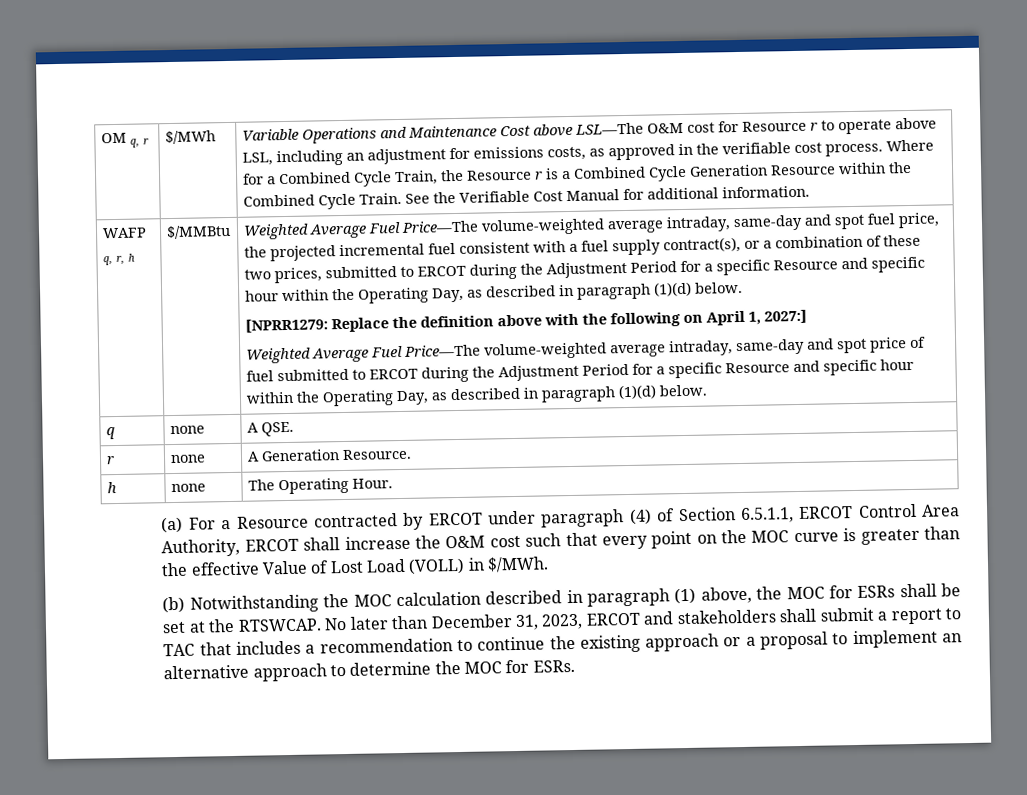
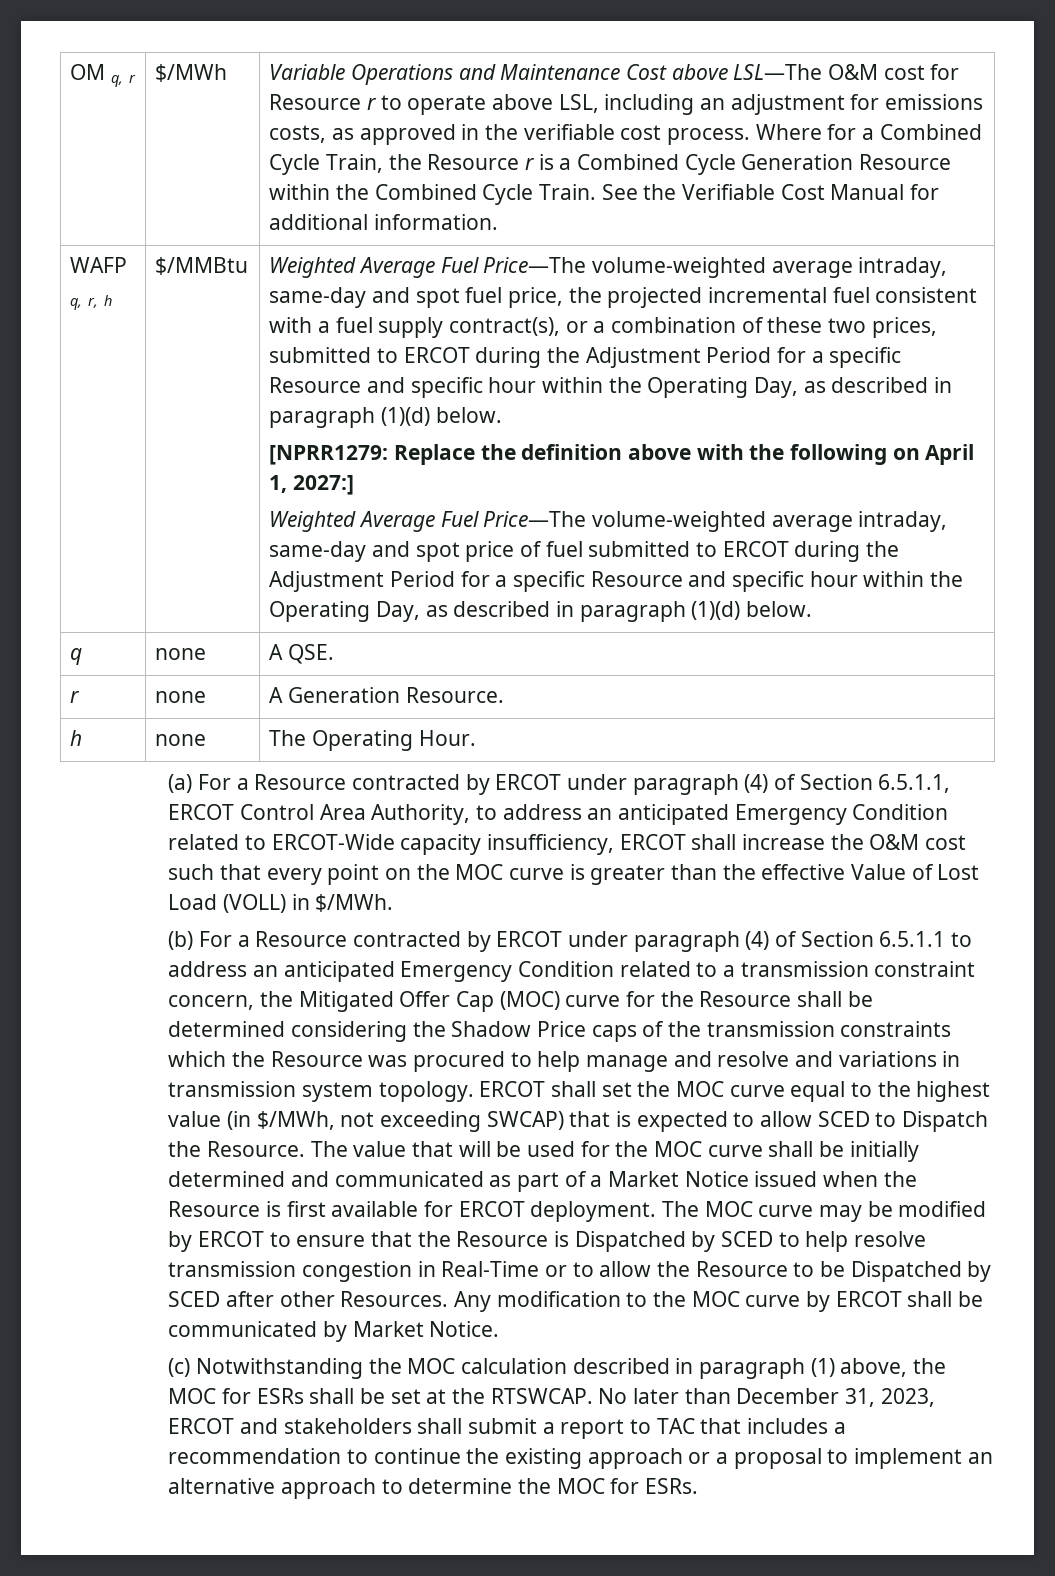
- (a) For a Resource contracted by ERCOT under paragraph (4) of Section 6.5.1.1, ERCOT Control Area Authority, ERCOT shall increase the O&M cost such that every point on the MOC curve is greater than the effective Value of Lost Load (VOLL) in $/MWh.
+ (a) For a Resource contracted by ERCOT under paragraph (4) of Section 6.5.1.1, ERCOT Control Area Authority, to address an anticipated Emergency Condition related to ERCOT-Wide capacity insufficiency, ERCOT shall increase the O&M cost such that every point on the MOC curve is greater than the effective Value of Lost Load (VOLL) in $/MWh.
- (b) Notwithstanding the MOC calculation described in paragraph (1) above, the MOC for ESRs shall be set at the RTSWCAP.
+ (b) For a Resource contracted by ERCOT under paragraph (4) of Section 6.5.1.1 to address an anticipated Emergency Condition related to a transmission constraint concern, the Mitigated Offer Cap (MOC) curve for the Resource shall be determined considering the Shadow Price caps of the transmission constraints which the Resource was procured to help manage and resolve and variations in transmission system topology. ERCOT shall set the MOC curve equal to the highest value (in $/MWh, not exceeding SWCAP) that is expected to allow SCED to Dispatch the Resource. The value that will be used for the MOC curve shall be initially determined and communicated as part of a Market Notice issued when the Resource is first available for ERCOT deployment. The MOC curve may be modified by ERCOT to ensure that the Resource is Dispatched by SCED to help resolve transmission congestion in Real-Time or to allow the Resource to be Dispatched by SCED after other Resources. Any modification to the MOC curve by ERCOT shall be communicated by Market Notice.
+ (c) Notwithstanding the MOC calculation described in paragraph (1) above, the MOC for ESRs shall be set at the RTSWCAP.

